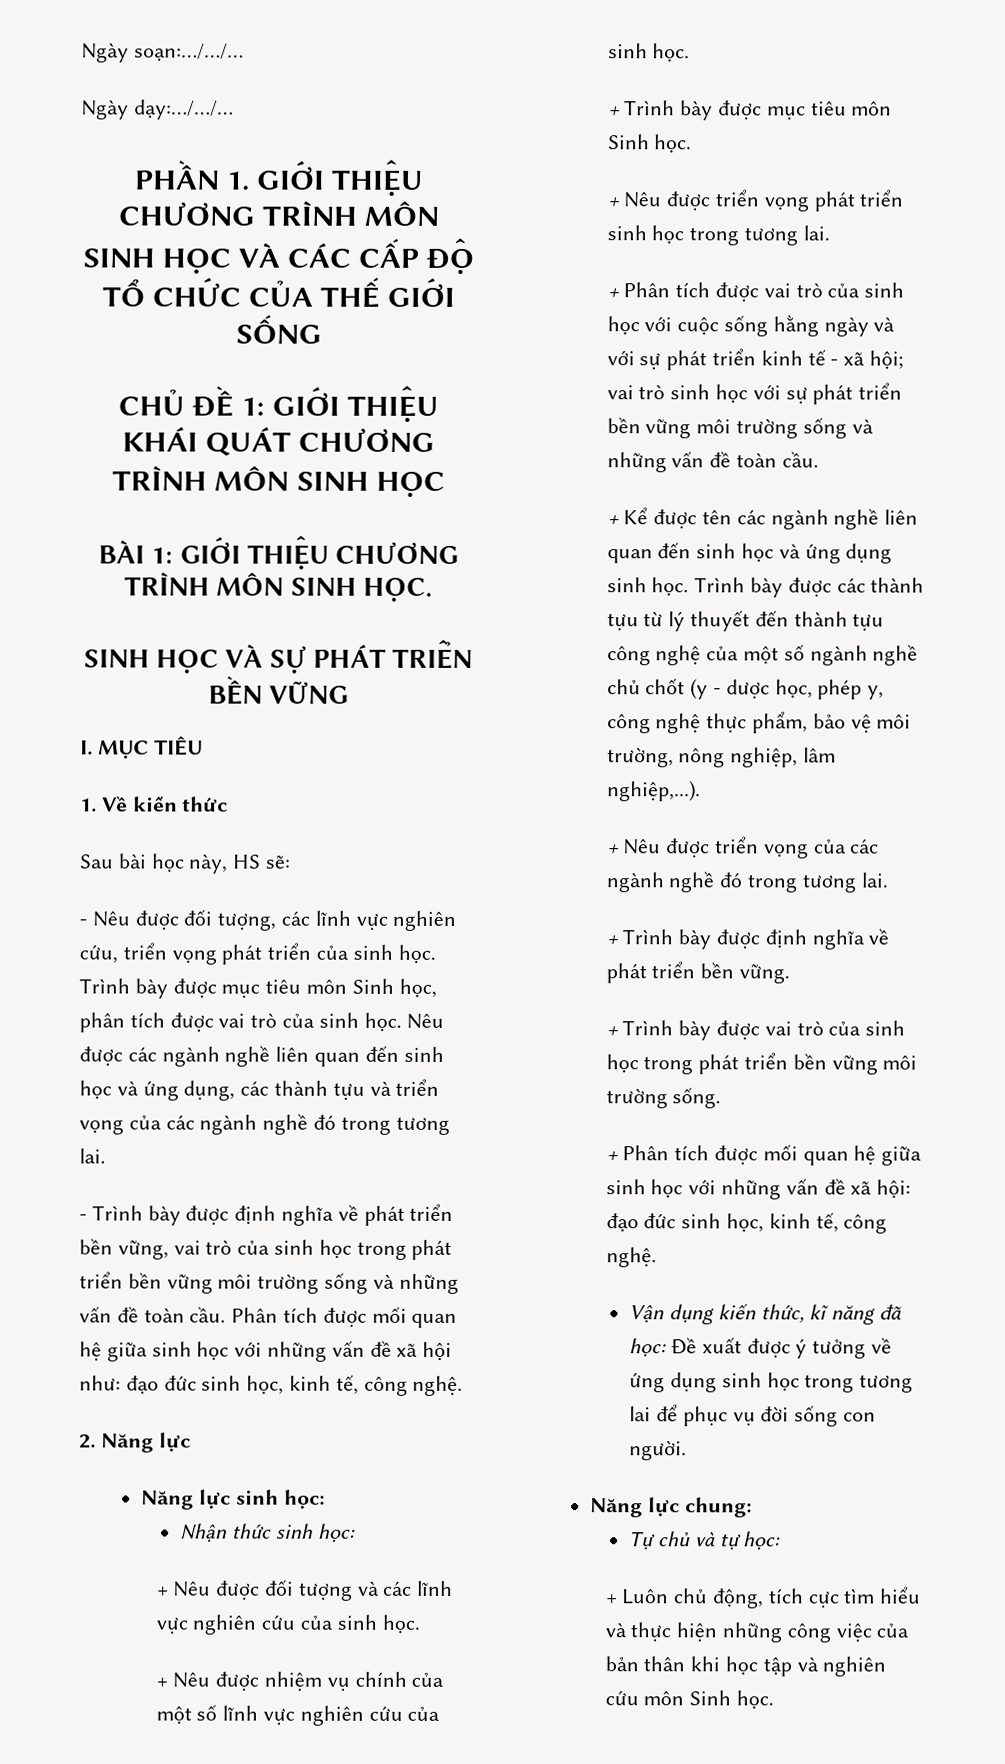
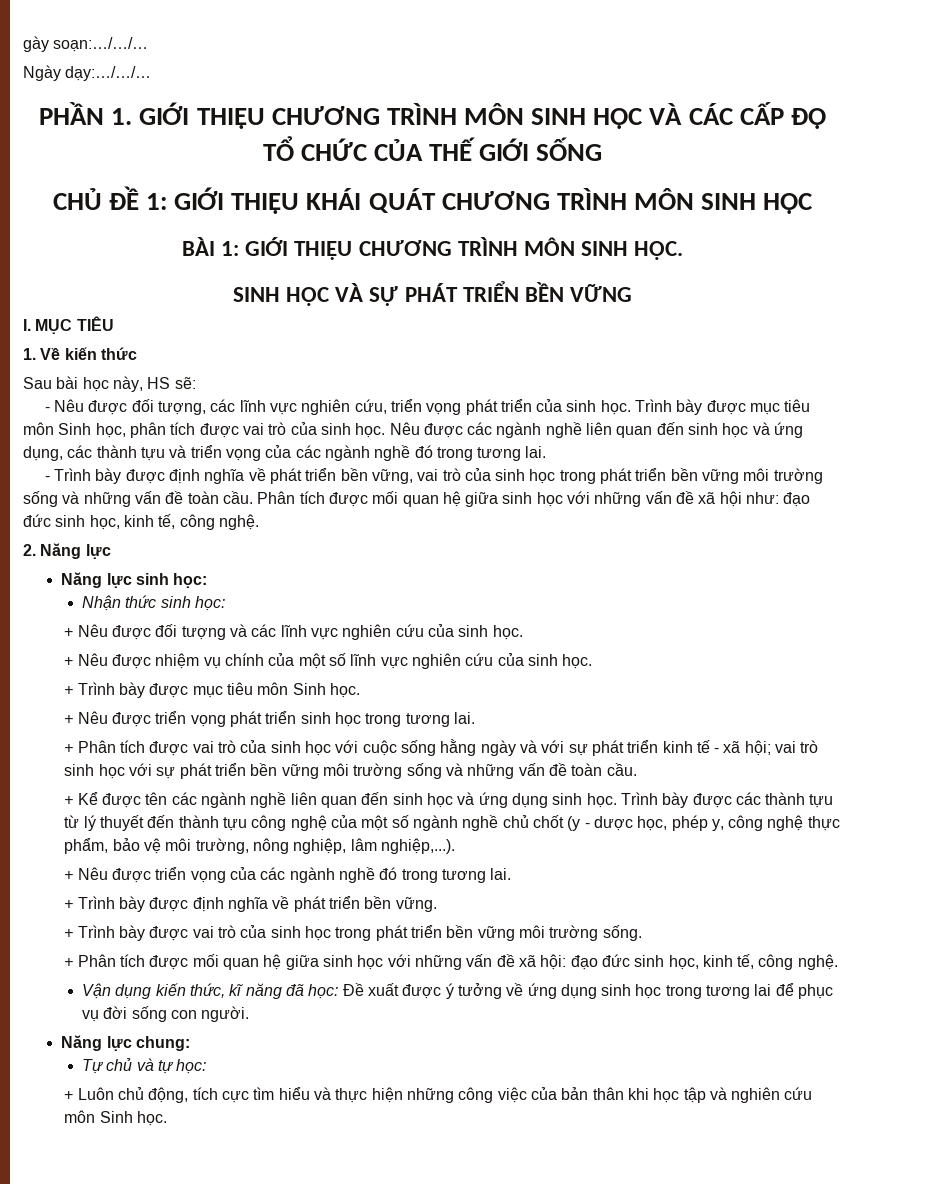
- Ngày soạn:…/…/…
+ gày soạn:…/…/…

